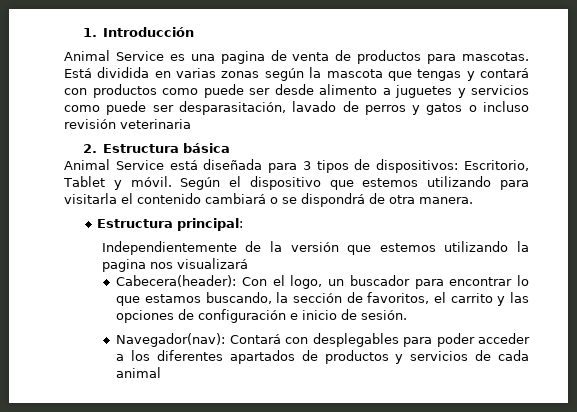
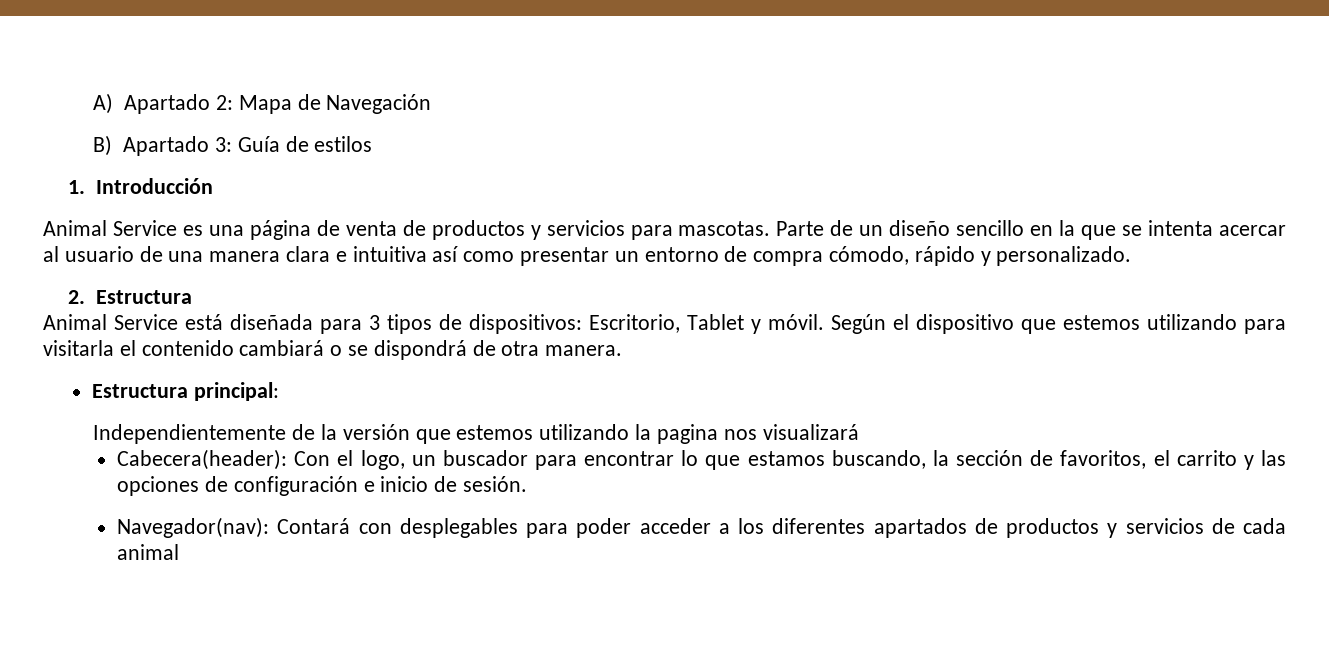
+ A) Apartado 2: Mapa de Navegación
+ B) Apartado 3: Guía de estilos
- Animal Service es una pagina de venta de productos para mascotas. Está dividida en varias zonas según la mascota que tengas y contará con productos como puede ser desde alimento a juguetes y servicios como puede ser desparasitación, lavado de perros y gatos o incluso revisión veterinaria
+ Animal Service es una página de venta de productos y servicios para mascotas. Parte de un diseño sencillo en la que se intenta acercar al usuario de una manera clara e intuitiva así como presentar un entorno de compra cómodo, rápido y personalizado.
- 2. Estructura básica
+ 2. Estructura

